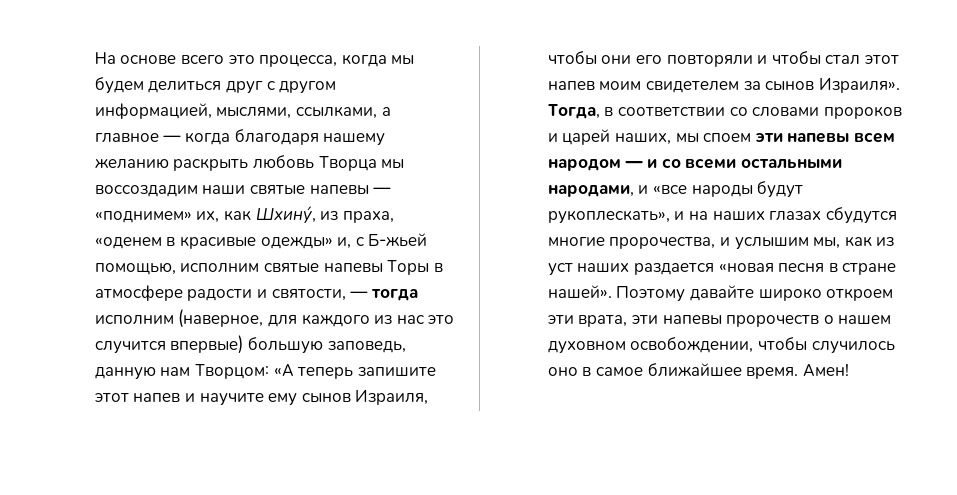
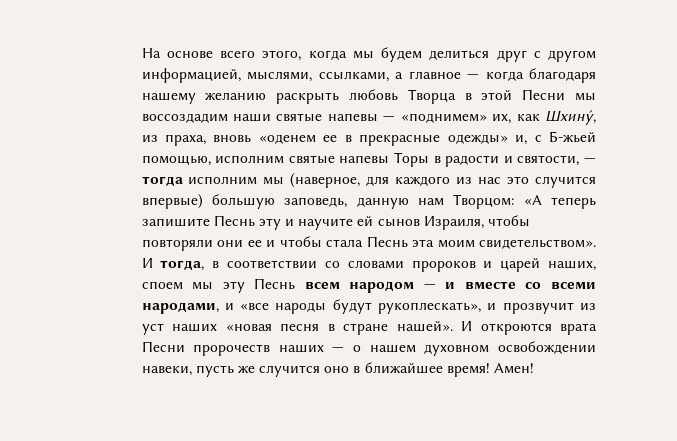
- На основе всего это процесса, когда мы будем делиться друг с другом информацией, мыслями, ссылками, а главное — когда благодаря нашему желанию раскрыть любовь Творца мы воссоздадим наши святые напевы — «поднимем» их, как Шхинý, из праха, «оденем в красивые одежды» и, с Б-жьей помощью, исполним святые напевы Торы в атмосфере радости и святости, — тогда исполним (наверное, для каждого из нас это случится впервые) большую заповедь, данную нам Творцом:
+ На основе всего этого, когда мы будем делиться друг с другом информацией, мыслями, ссылками, а главное — когда благодаря нашему желанию раскрыть любовь Творца в этой Песни мы воссоздадим наши святые напевы — «поднимем» их, как Шхинý, из праха, вновь «оденем ее в прекрасные одежды» и, с Б-жьей помощью, исполним святые напевы Торы в радости и святости, — тогда исполним мы (наверное, для каждого из нас это случится впервые) большую заповедь, данную нам Творцом:
- «А теперь запишите этот напев и научите ему сынов Израиля, чтобы они его повторяли и чтобы стал этот напев моим свидетелем за сынов Израиля». Тогда, в соответствии со словами пророков и царей наших, мы споем эти напевы всем народом — и со всеми остальными народами, и «все народы будут рукоплескать», и на наших глазах сбудутся многие пророчества, и услышим мы, как из уст наших раздается «новая песня в стране нашей».
+ «А теперь запишите Песнь эту и научите ей сынов Израиля, чтобы повторяли они ее и чтобы стала Песнь эта моим свидетельством». И тогда, в соответствии со словами пророков и царей наших, споем мы эту Песнь всем народом — и вместе со всеми народами, и «все народы будут рукоплескать», и прозвучит из уст наших «новая песня в стране нашей».
- Поэтому давайте широко откроем эти врата, эти напевы пророчеств о нашем духовном освобождении, чтобы случилось оно в самое ближайшее время.
+ И откроются врата Песни пророчеств наших — о нашем духовном освобождении навеки, пусть же случится оно в ближайшее время!

